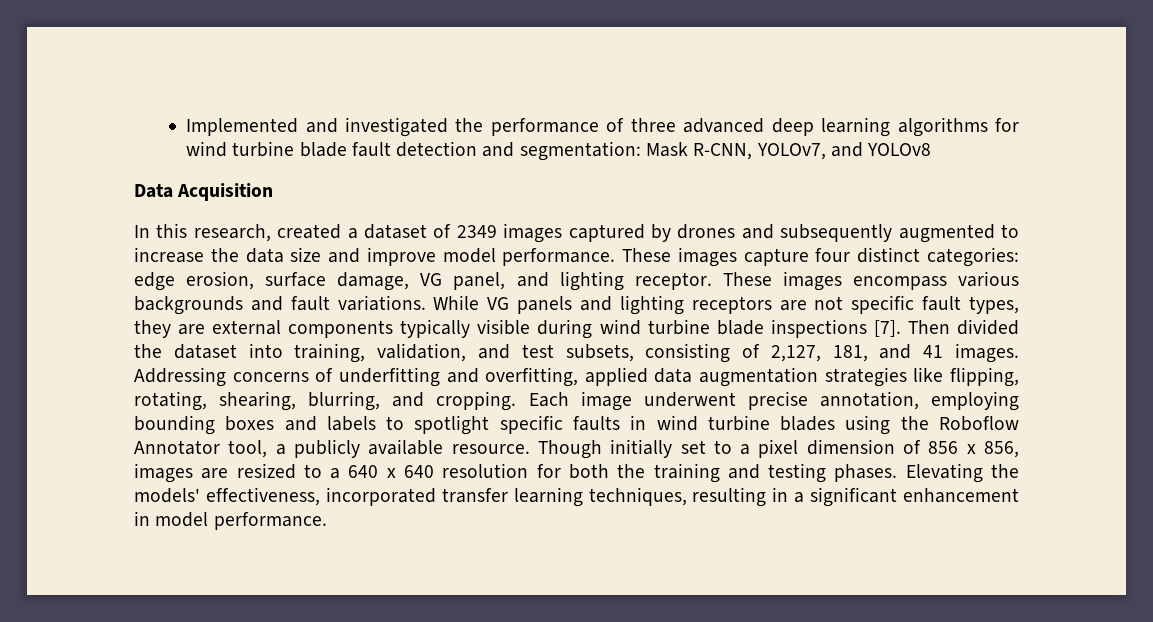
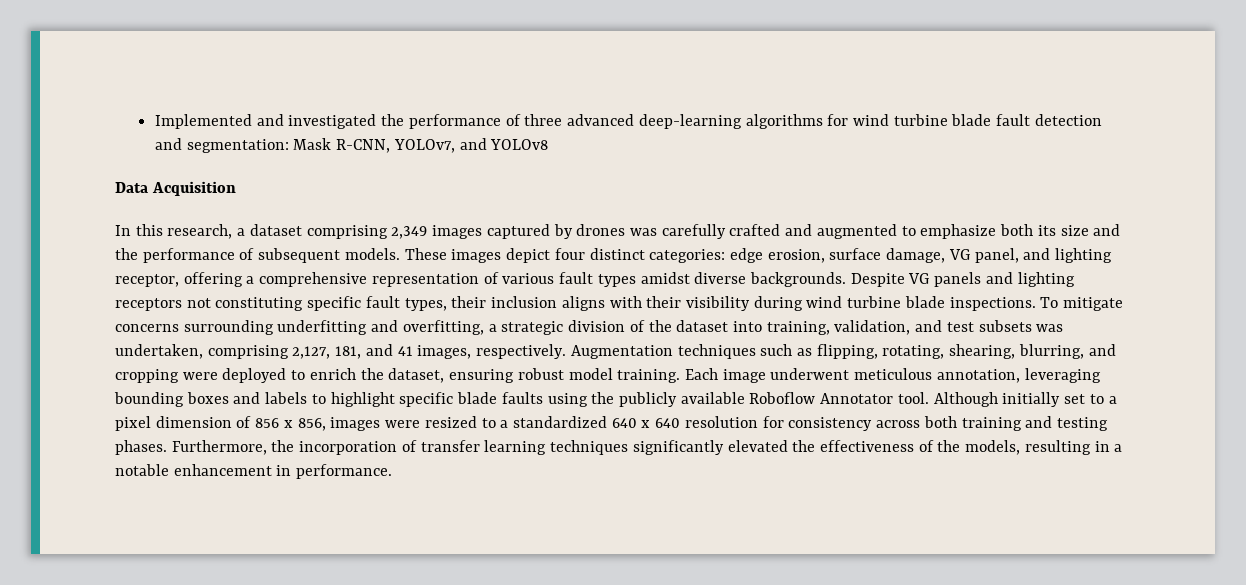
- Implemented and investigated the performance of three advanced deep learning algorithms for wind turbine blade fault detection and segmentation: Mask R-CNN, YOLOv7, and YOLOv8
+ Implemented and investigated the performance of three advanced deep-learning algorithms for wind turbine blade fault detection and segmentation: Mask R-CNN, YOLOv7, and YOLOv8
- In this research, created a dataset of 2349 images captured by drones and subsequently augmented to increase the data size and improve model performance. These images capture four distinct categories:
+ In this research, a dataset comprising 2,349 images captured by drones was carefully crafted and augmented to emphasize both its size and the performance of subsequent models. These images depict four distinct categories:
- edge erosion, surface damage, VG panel, and lighting receptor. These images encompass various backgrounds and fault variations. While VG panels and lighting receptors are not specific fault types, they are external components typically visible during wind turbine blade inspections [7]. Then divided the dataset into training, validation, and test subsets, consisting of 2,127, 181, and 41 images. Addressing concerns of underfitting and overfitting, applied data augmentation strategies like flipping, rotating, shearing, blurring, and cropping. Each image underwent precise annotation, employing bounding boxes and labels to spotlight specific faults in wind turbine blades using the Roboflow Annotator tool, a publicly available resource. Though initially set to a pixel dimension of 856 x 856, images are resized to a 640 x 640 resolution for both the training and testing phases.
+ edge erosion, surface damage, VG panel, and lighting receptor, offering a comprehensive representation of various fault types amidst diverse backgrounds. Despite VG panels and lighting receptors not constituting specific fault types, their inclusion aligns with their visibility during wind turbine blade inspections. To mitigate concerns surrounding underfitting and overfitting, a strategic division of the dataset into training, validation, and test subsets was undertaken, comprising 2,127, 181, and 41 images, respectively. Augmentation techniques such as flipping, rotating, shearing, blurring, and cropping were deployed to enrich the dataset, ensuring robust model training. Each image underwent meticulous annotation, leveraging bounding boxes and labels to highlight specific blade faults using the publicly available Roboflow Annotator tool. Although initially set to a pixel dimension of 856 x 856, images were resized to a standardized 640 x 640 resolution for consistency across both training and testing phases.
- Elevating the models' effectiveness, incorporated transfer learning techniques, resulting in a significant enhancement in model performance.
+ Furthermore, the incorporation of transfer learning techniques significantly elevated the effectiveness of the models, resulting in a notable enhancement in performance.

